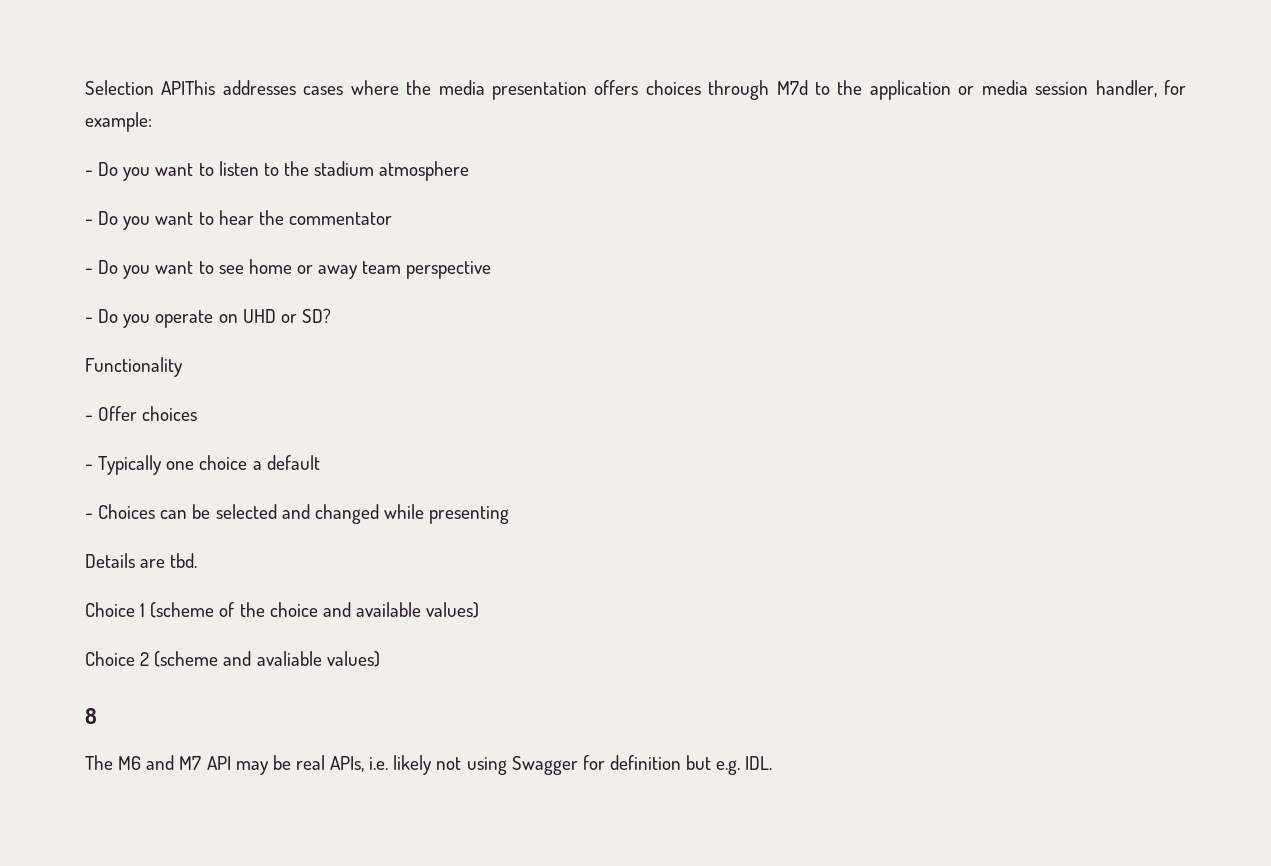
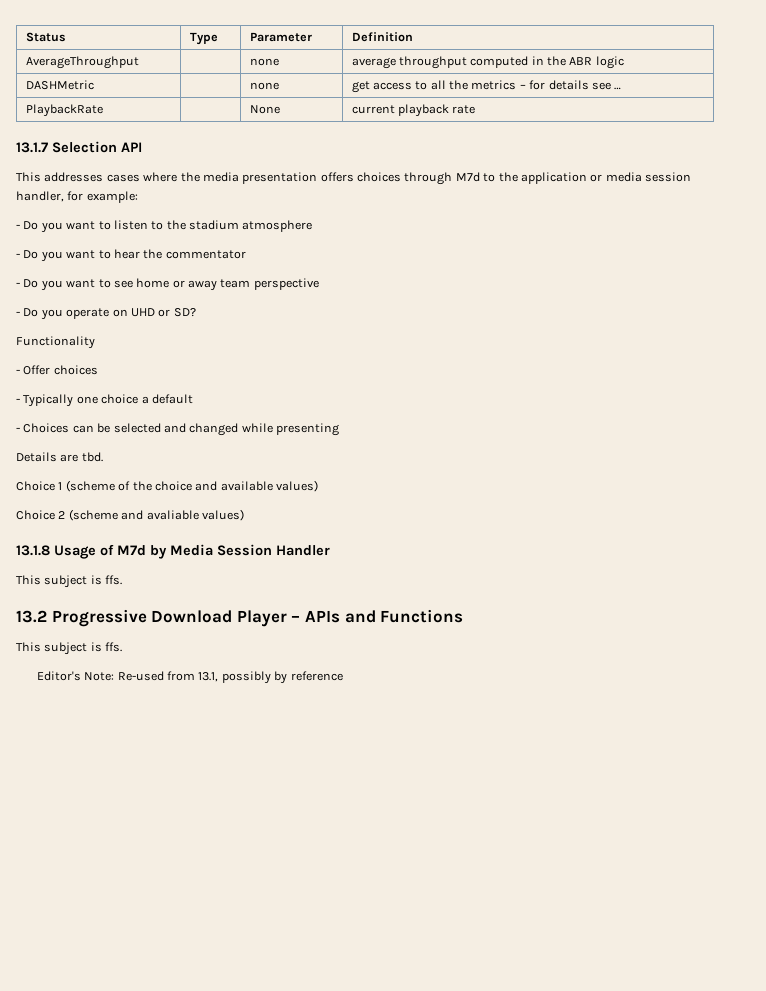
- Selection APIThis addresses cases where the media presentation offers choices through M7d to the application or media session handler, for example:
+ Status | Type | Parameter | Definition
+ AverageThroughput | | none | average throughput computed in the ABR logic
+ DASHMetric | | none | get access to all the metrics – for details see …
+ PlaybackRate | | None | current playback rate
+ 13.1.7 Selection API
+ This addresses cases where the media presentation offers choices through M7d to the application or media session handler, for example:
- 8
- The M6 and M7 API may be real APIs, i.e. likely not using Swagger for definition but e.g. IDL.
+ 13.1.8 Usage of M7d by Media Session Handler
+ This subject is ffs.
+ 13.2 Progressive Download Player – APIs and Functions
+ This subject is ffs.
+ Editor's Note: Re-used from 13.1, possibly by reference

